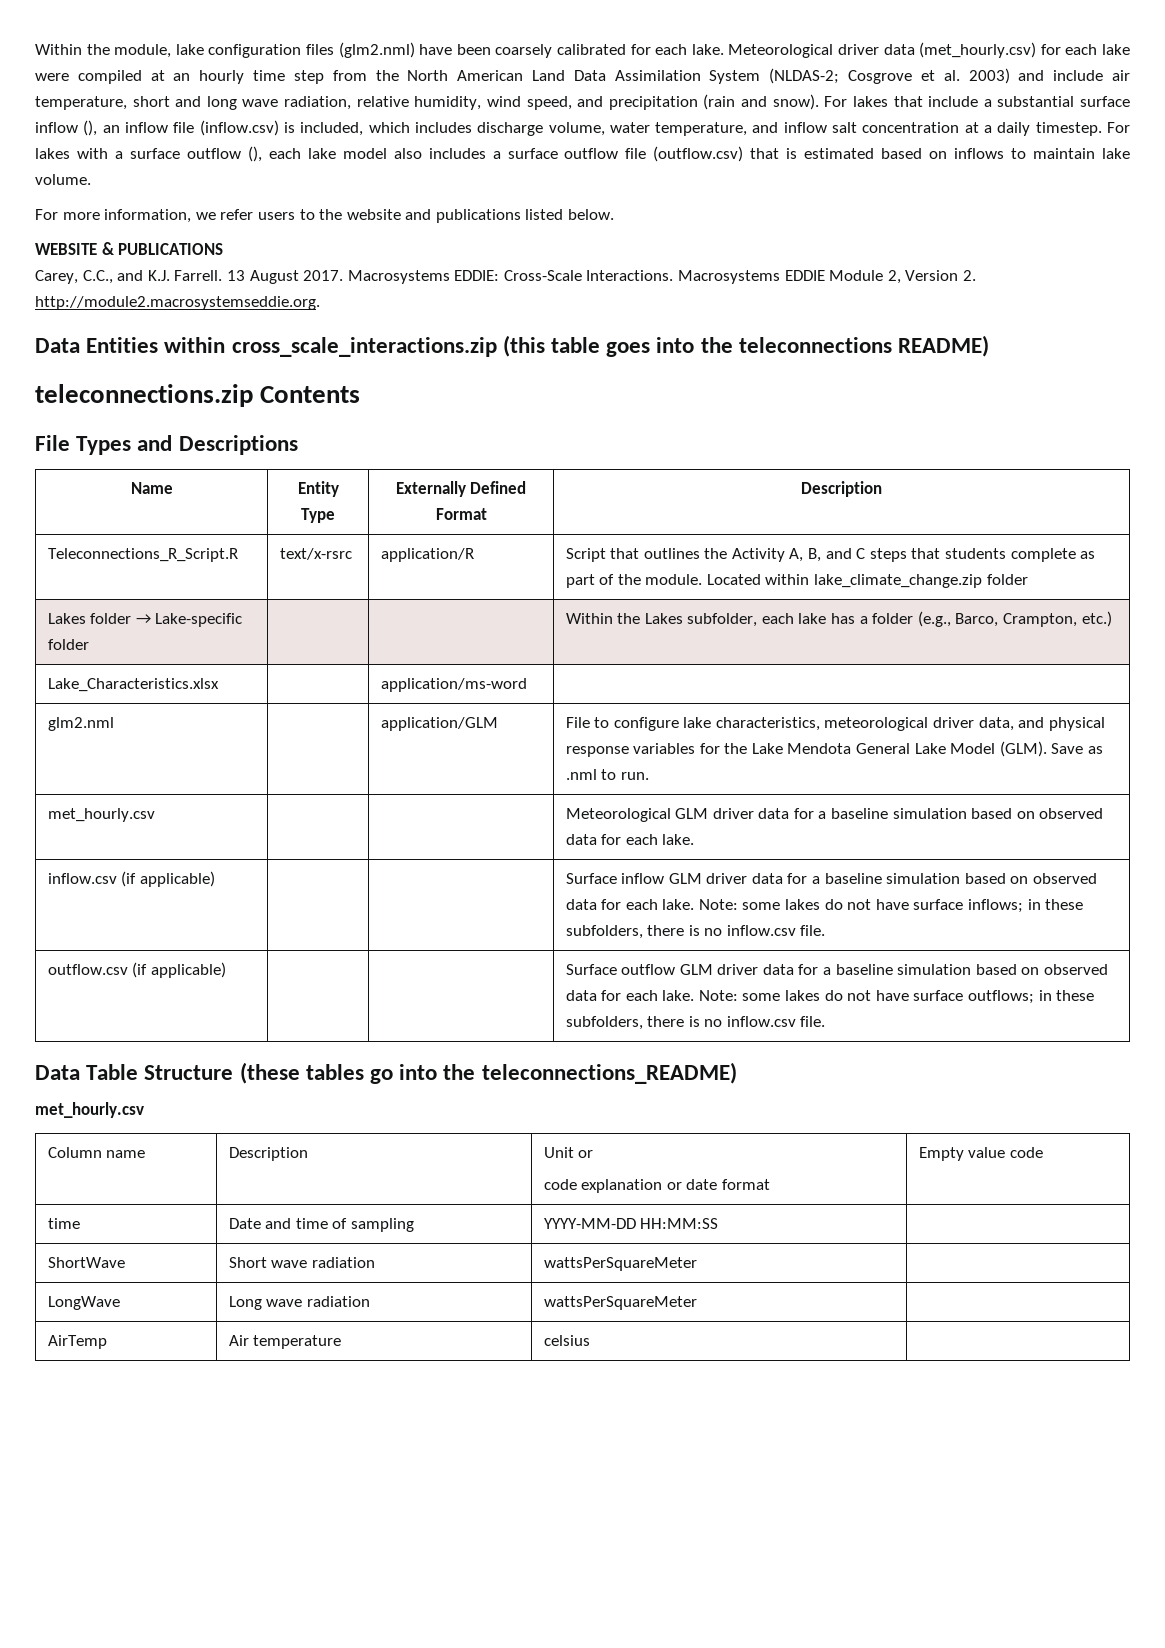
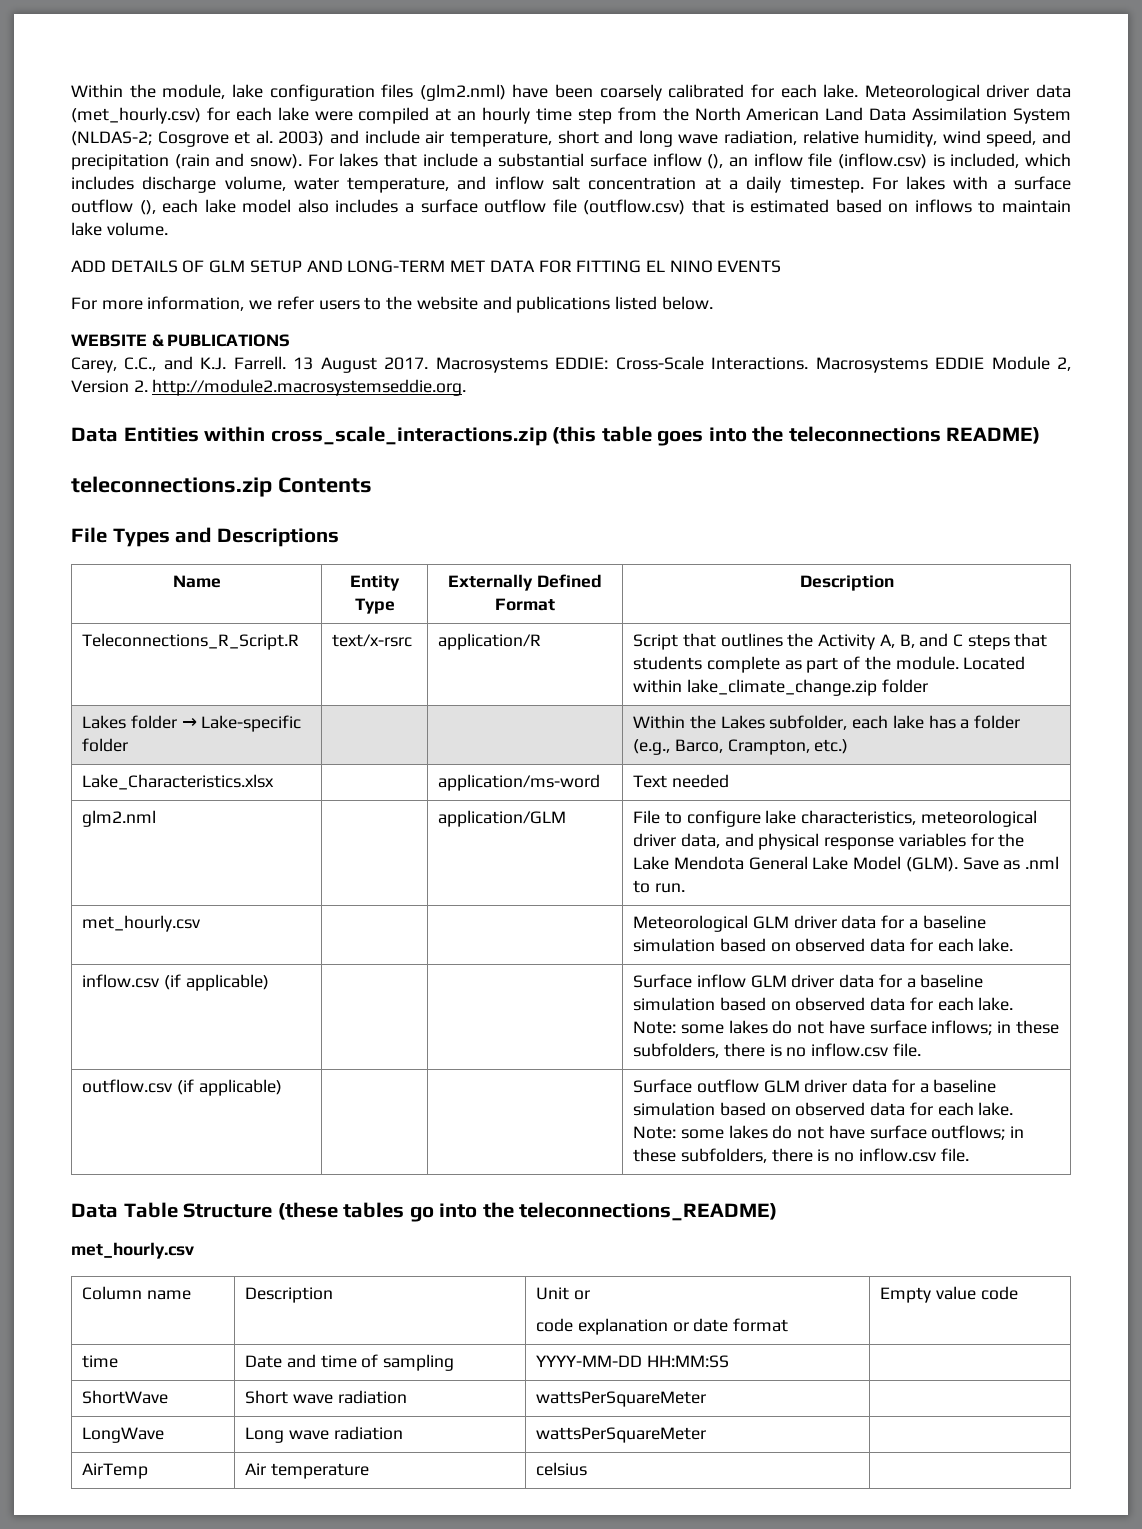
+ ADD DETAILS OF GLM SETUP AND LONG-TERM MET DATA FOR FITTING EL NINO EVENTS
- Lake_Characteristics.xlsx | | application/ms-word |
+ Lake_Characteristics.xlsx | | application/ms-word | Text needed

